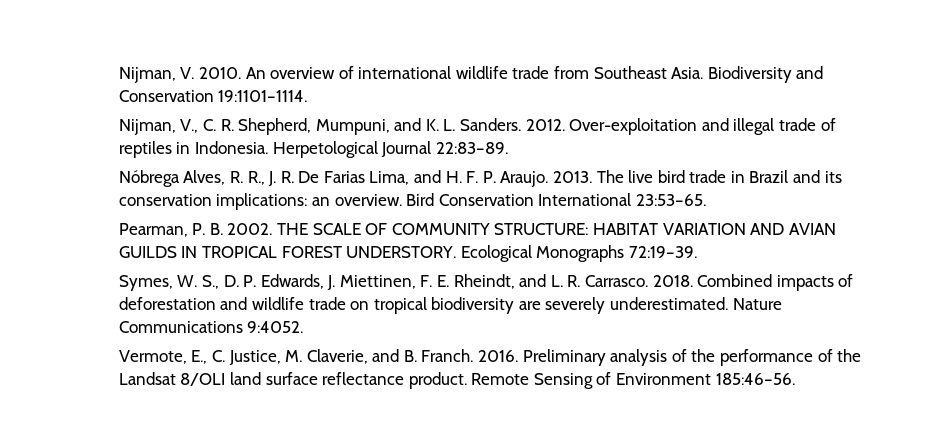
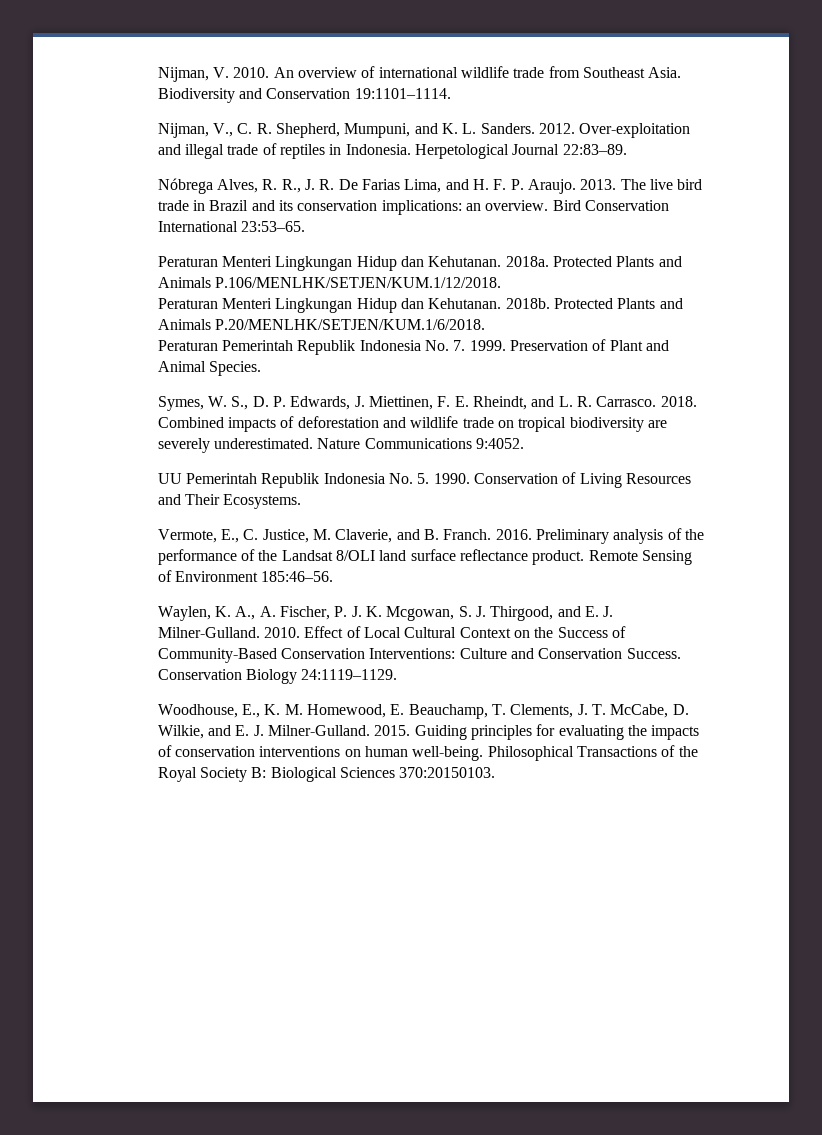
- Pearman, P. B. 2002. THE SCALE OF COMMUNITY STRUCTURE: HABITAT VARIATION AND AVIAN GUILDS IN TROPICAL FOREST UNDERSTORY. Ecological Monographs 72:19–39.
+ Peraturan Menteri Lingkungan Hidup dan Kehutanan. 2018a. Protected Plants and Animals P.106/MENLHK/SETJEN/KUM.1/12/2018.
+ Peraturan Menteri Lingkungan Hidup dan Kehutanan. 2018b. Protected Plants and Animals P.20/MENLHK/SETJEN/KUM.1/6/2018.
+ Peraturan Pemerintah Republik Indonesia No. 7. 1999. Preservation of Plant and Animal Species.
+ UU Pemerintah Republik Indonesia No. 5. 1990. Conservation of Living Resources and Their Ecosystems.
+ Waylen, K. A., A. Fischer, P. J. K. Mcgowan, S. J. Thirgood, and E. J. Milner-Gulland. 2010. Effect of Local Cultural Context on the Success of Community-Based Conservation Interventions: Culture and Conservation Success. Conservation Biology 24:1119–1129.
+ Woodhouse, E., K. M. Homewood, E. Beauchamp, T. Clements, J. T. McCabe, D. Wilkie, and E. J. Milner-Gulland. 2015. Guiding principles for evaluating the impacts of conservation interventions on human well-being. Philosophical Transactions of the Royal Society B: Biological Sciences 370:20150103.

